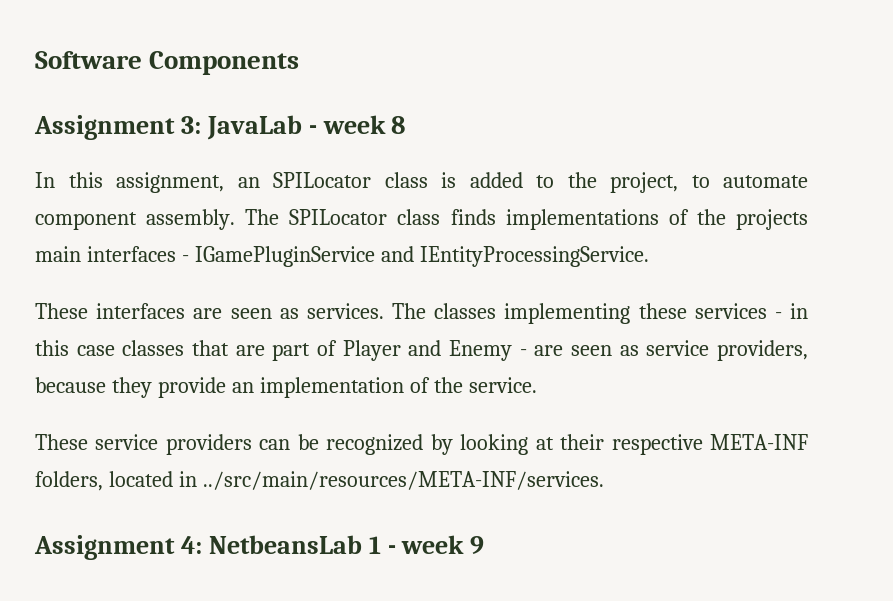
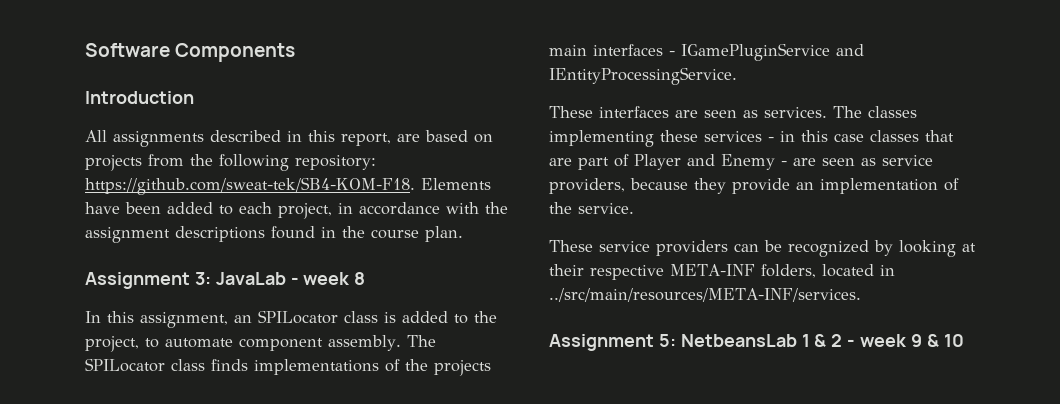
+ Introduction
+ All assignments described in this report, are based on projects from the following repository: https://github.com/sweat-tek/SB4-KOM-F18. Elements have been added to each project, in accordance with the assignment descriptions found in the course plan.
- Assignment 4: NetbeansLab 1 - week 9
+ Assignment 5: NetbeansLab 1 & 2 - week 9 & 10

